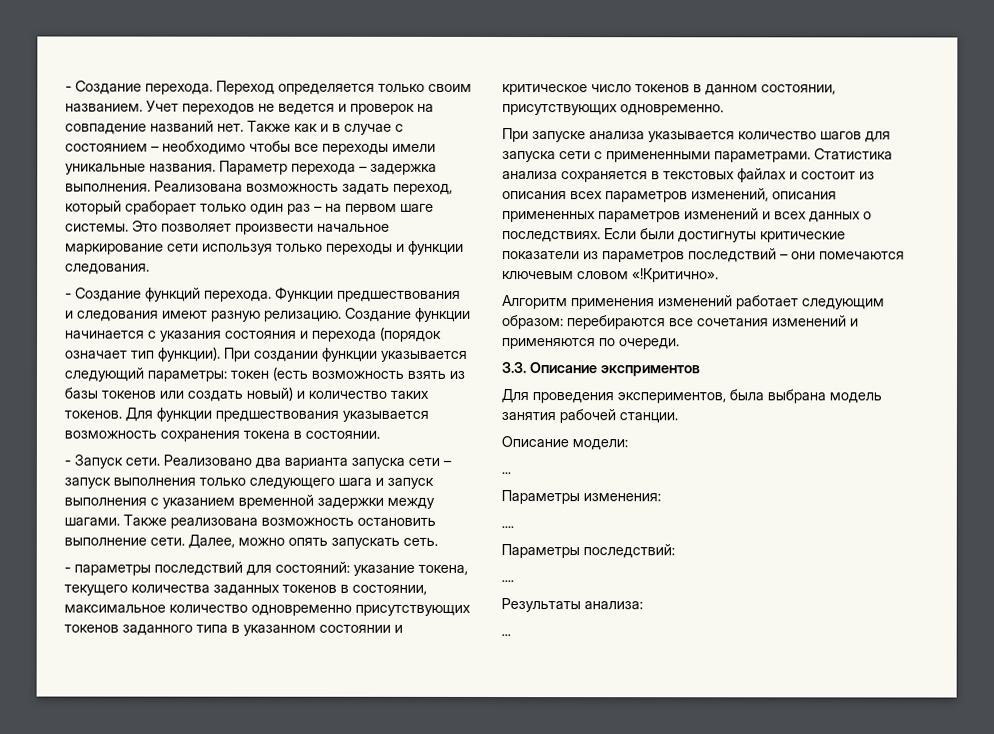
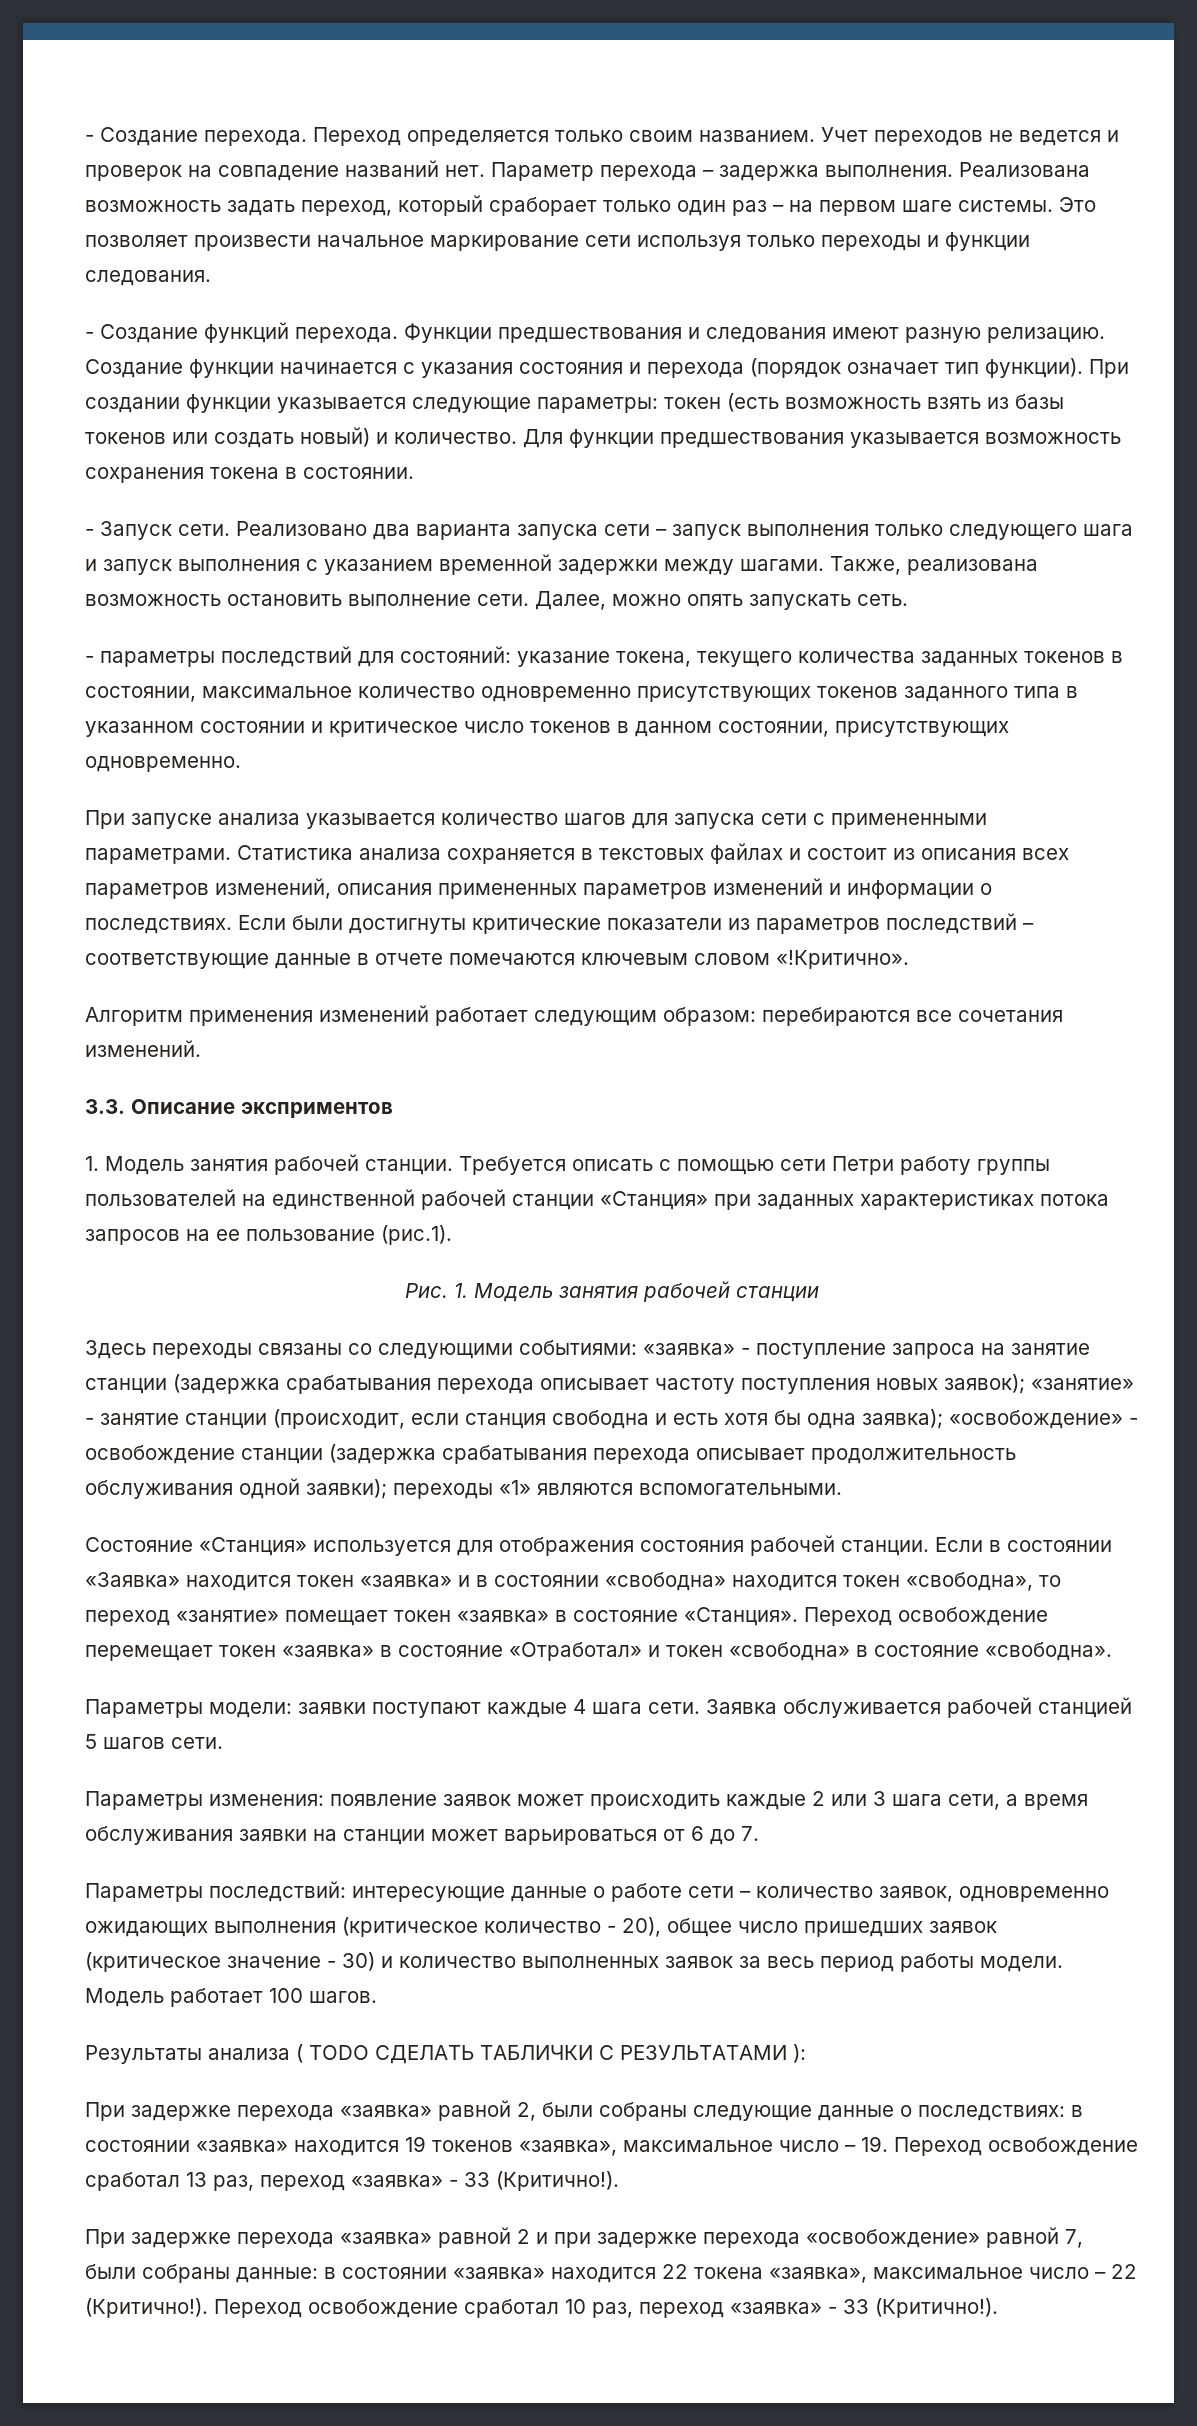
- Также как и в случае с состоянием – необходимо чтобы все переходы имели уникальные названия.
- При создании функции указывается следующий параметры: токен (есть возможность взять из базы токенов или создать новый) и количество таких токенов.
+ При создании функции указывается следующие параметры: токен (есть возможность взять из базы токенов или создать новый) и количество.
- Также реализована возможность остановить выполнение сети.
+ Также, реализована возможность остановить выполнение сети.
- Статистика анализа сохраняется в текстовых файлах и состоит из описания всех параметров изменений, описания примененных параметров изменений и всех данных о последствиях.
+ Статистика анализа сохраняется в текстовых файлах и состоит из описания всех параметров изменений, описания примененных параметров изменений и информации о последствиях.
- Если были достигнуты критические показатели из параметров последствий – они помечаются ключевым словом «!Критично».
+ Если были достигнуты критические показатели из параметров последствий – соответствующие данные в отчете помечаются ключевым словом «!Критично».
- Алгоритм применения изменений работает следующим образом: перебираются все сочетания изменений и применяются по очереди.
+ Алгоритм применения изменений работает следующим образом: перебираются все сочетания изменений.
  3.3. Описание эксприментов
- Для проведения экспериментов, была выбрана модель занятия рабочей станции.
- Описание модели:
- ...
- Параметры изменения:
- ....
- Параметры последствий:
- ....
- Результаты анализа:
- ...
+ 1. Модель занятия рабочей станции. Требуется описать с помощью сети Петри работу группы пользователей на единственной рабочей станции «Станция» при заданных характеристиках потока запросов на ее пользование (рис.1).
+ Рис. 1. Модель занятия рабочей станции
+ Здесь переходы связаны со следующими событиями: «заявка» - поступление запроса на занятие станции (задержка срабатывания перехода описывает частоту поступления новых заявок); «занятие» - занятие станции (происходит, если станция свободна и есть хотя бы одна заявка); «освобождение» - освобождение станции (задержка срабатывания перехода описывает продолжительность обслуживания одной заявки); переходы «1» являются вспомогательными.
+ Состояние «Станция» используется для отображения состояния рабочей станции. Если в состоянии «Заявка» находится токен «заявка» и в состоянии «свободна» находится токен «свободна», то переход «занятие» помещает токен «заявка» в состояние «Станция». Переход освобождение перемещает токен «заявка» в состояние «Отработал» и токен «свободна» в состояние «свободна».
+ Параметры модели: заявки поступают каждые 4 шага сети. Заявка обслуживается рабочей станцией 5 шагов сети.
+ Параметры изменения: появление заявок может происходить каждые 2 или 3 шага сети, а время обслуживания заявки на станции может варьироваться от 6 до 7.
+ Параметры последствий: интересующие данные о работе сети – количество заявок, одновременно ожидающих выполнения (критическое количество - 20), общее число пришедших заявок (критическое значение - 30) и количество выполненных заявок за весь период работы модели. Модель работает 100 шагов.
+ Результаты анализа ( TODO СДЕЛАТЬ ТАБЛИЧКИ С РЕЗУЛЬТАТАМИ ):
+ При задержке перехода «заявка» равной 2, были собраны следующие данные о последствиях: в состоянии «заявка» находится 19 токенов «заявка», максимальное число – 19. Переход освобождение сработал 13 раз, переход «заявка» - 33 (Критично!).
+ При задержке перехода «заявка» равной 2 и при задержке перехода «освобождение» равной 7, были собраны данные: в состоянии «заявка» находится 22 токена «заявка», максимальное число – 22 (Критично!). Переход освобождение сработал 10 раз, переход «заявка» - 33 (Критично!).

